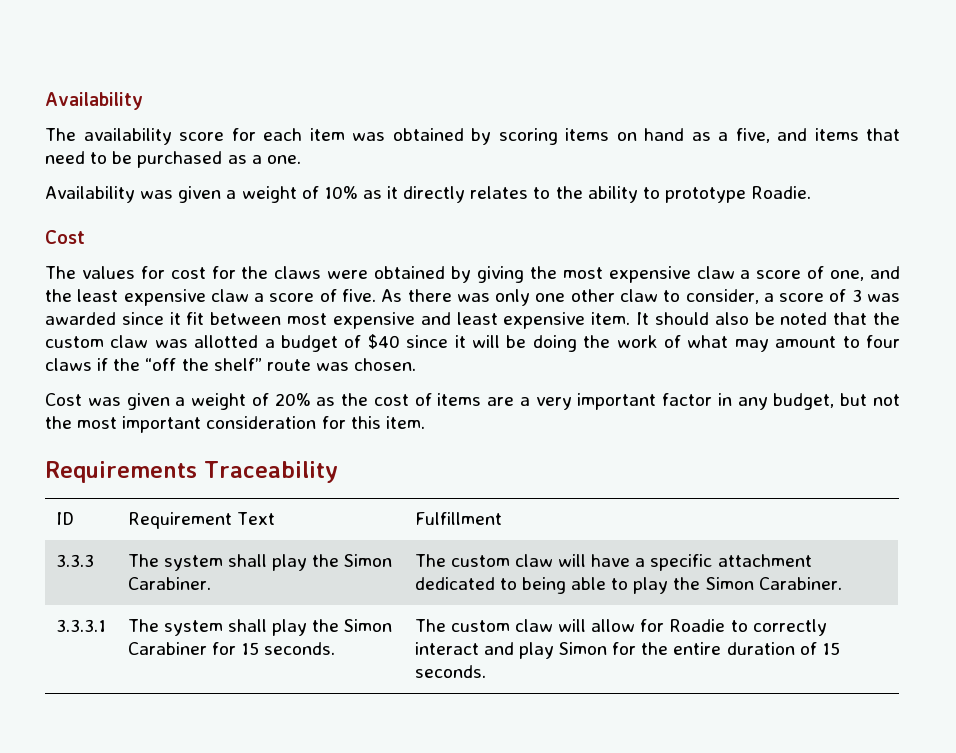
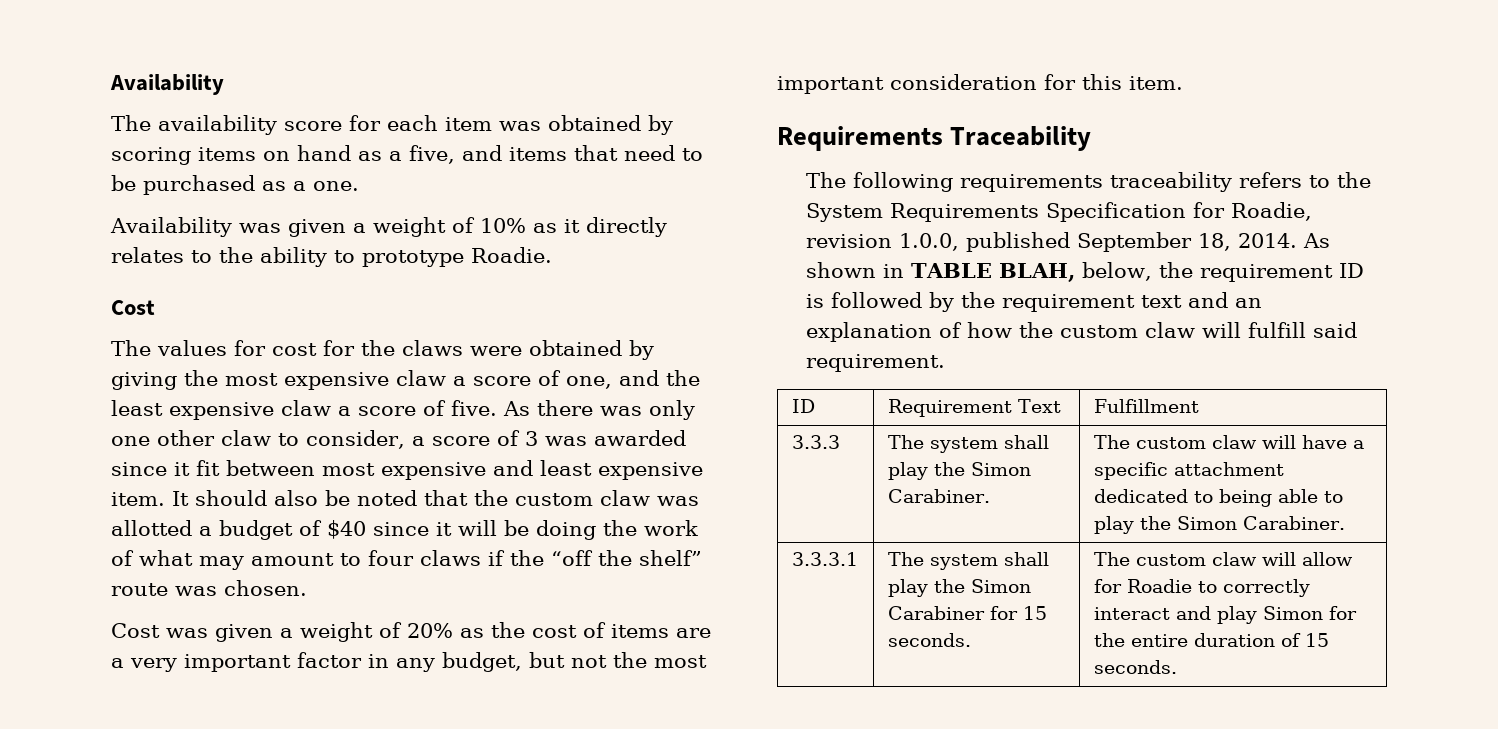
+ The following requirements traceability refers to the System Requirements Specification for Roadie, revision 1.0.0, published September 18, 2014. As shown in TABLE BLAH, below, the requirement ID is followed by the requirement text and an explanation of how the custom claw will fulfill said requirement.

